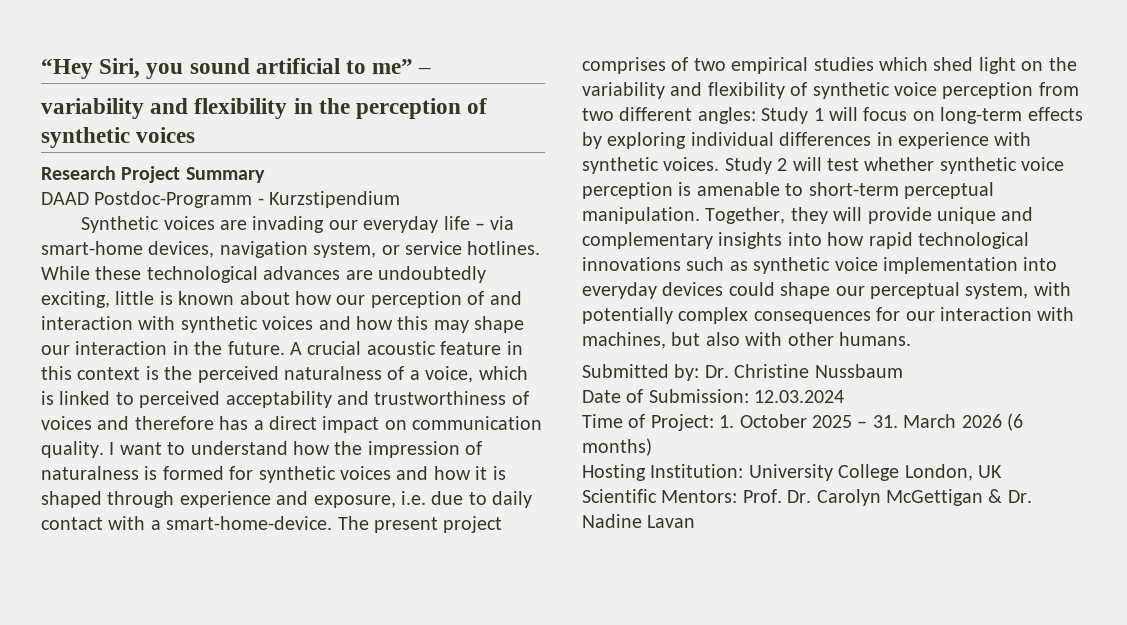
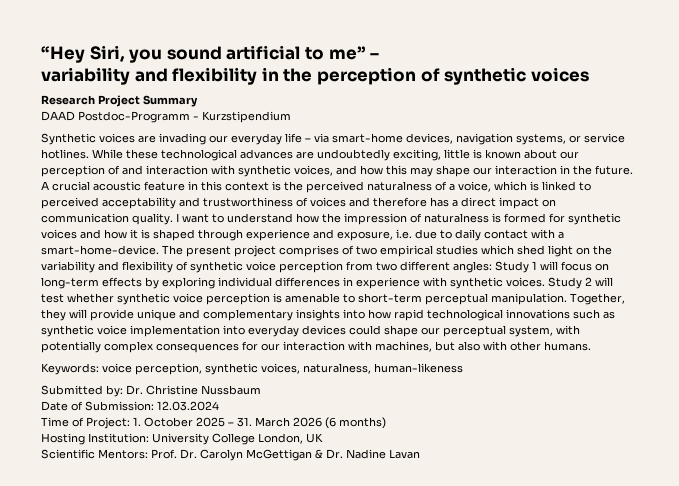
- Synthetic voices are invading our everyday life – via smart-home devices, navigation system, or service hotlines.
+ Synthetic voices are invading our everyday life – via smart-home devices, navigation systems, or service hotlines.
- While these technological advances are undoubtedly exciting, little is known about how our perception of and interaction with synthetic voices and how this may shape our interaction in the future.
+ While these technological advances are undoubtedly exciting, little is known about our perception of and interaction with synthetic voices, and how this may shape our interaction in the future.
+ Keywords: voice perception, synthetic voices, naturalness, human-likeness

